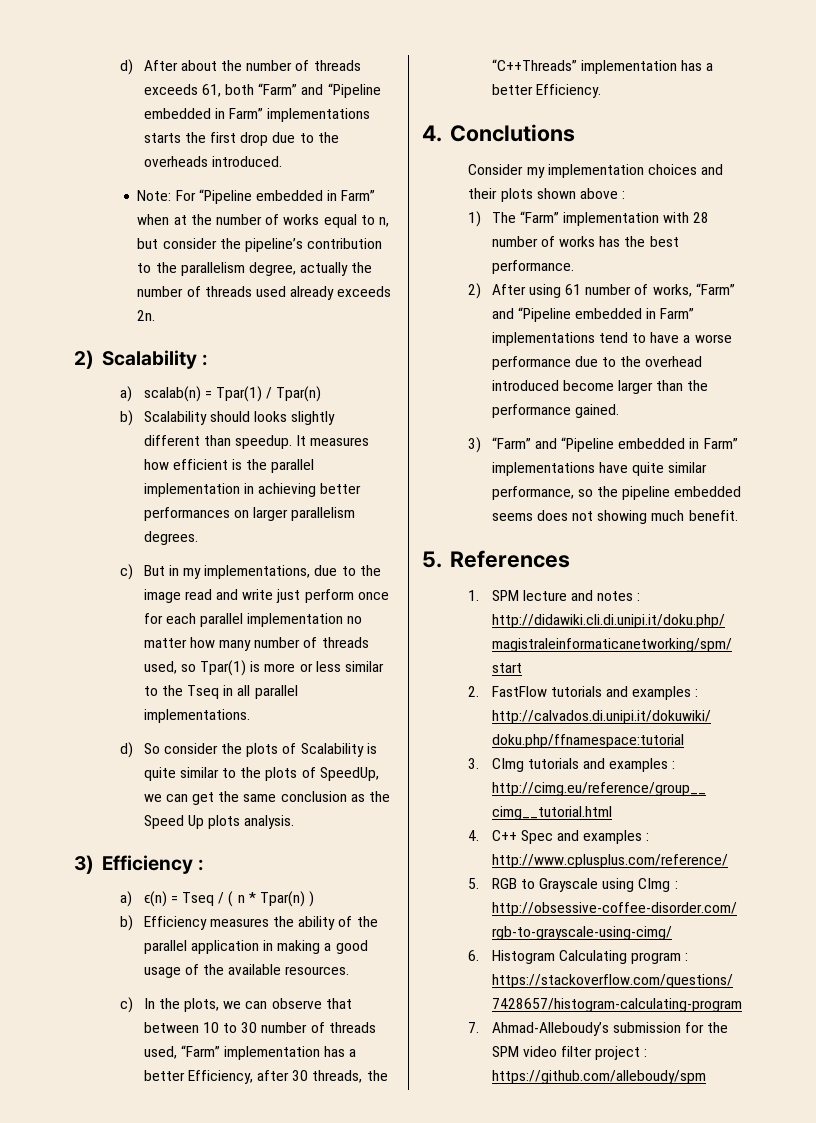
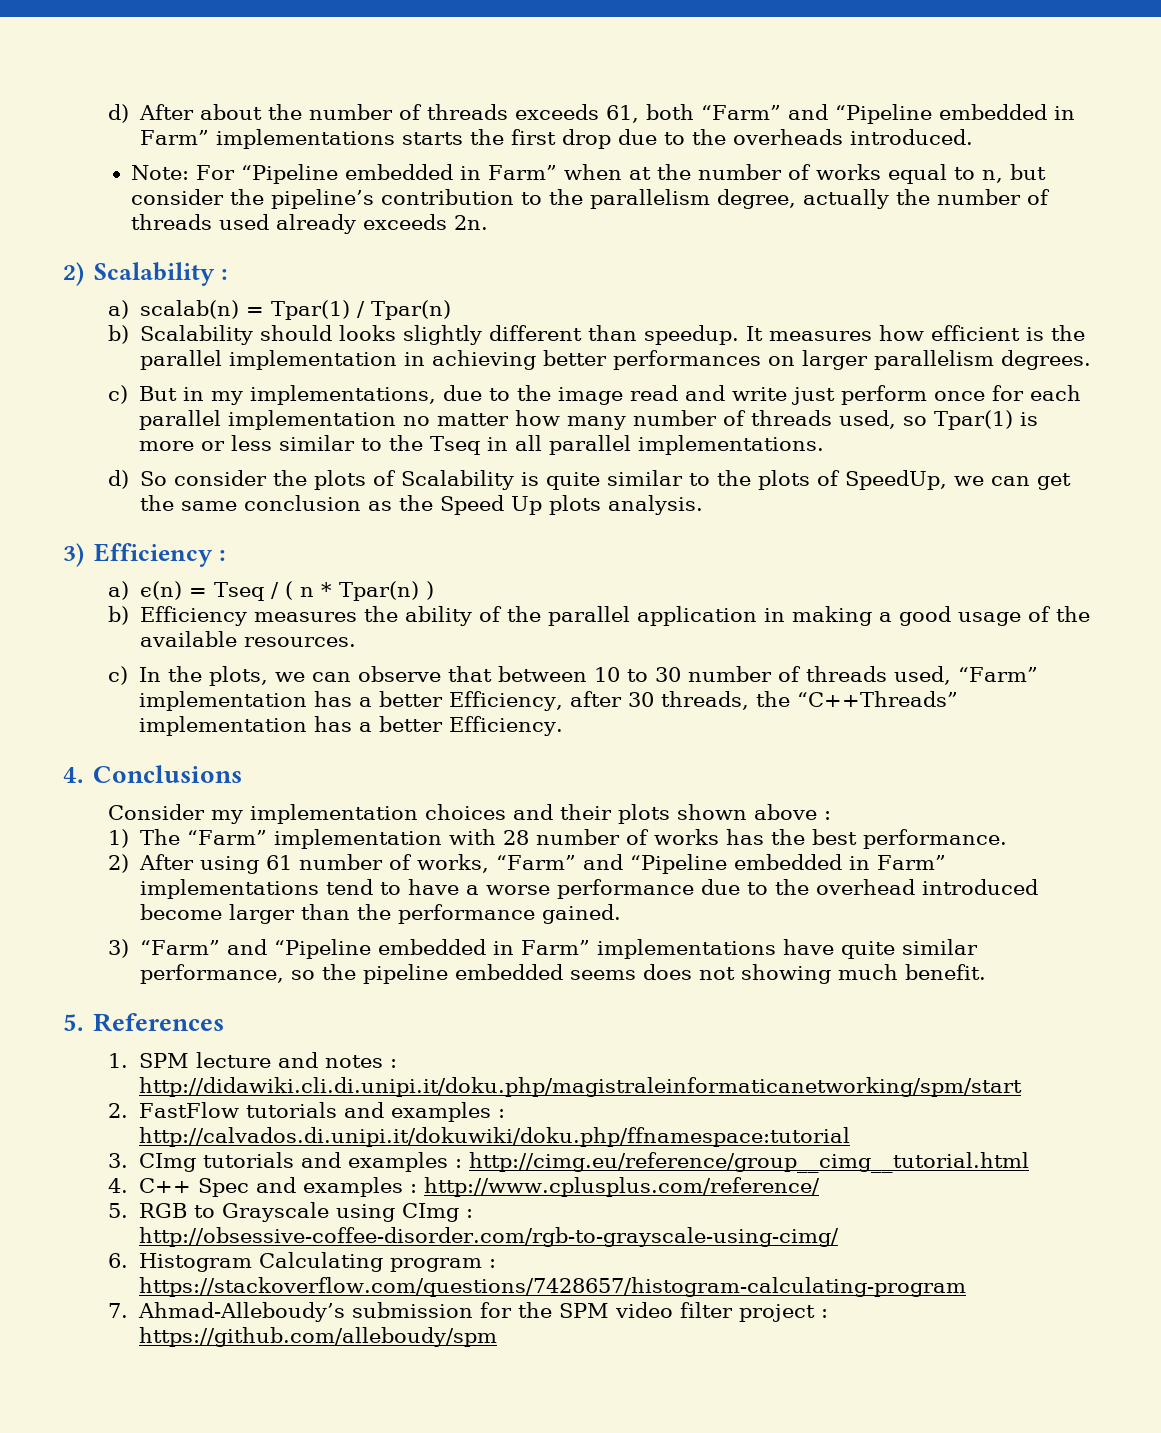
- 4. Conclutions
+ 4. Conclusions

